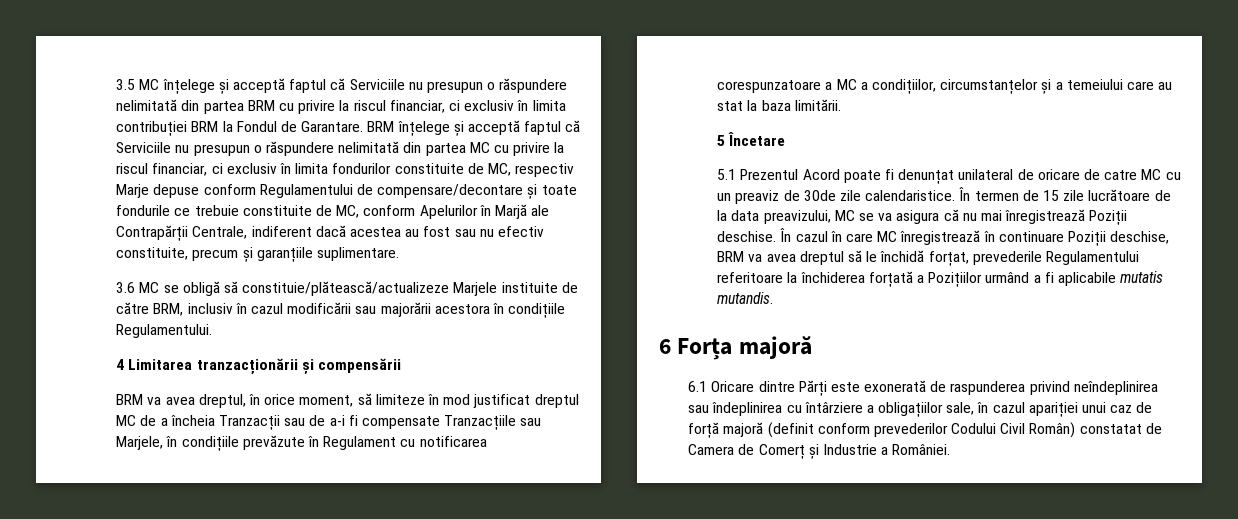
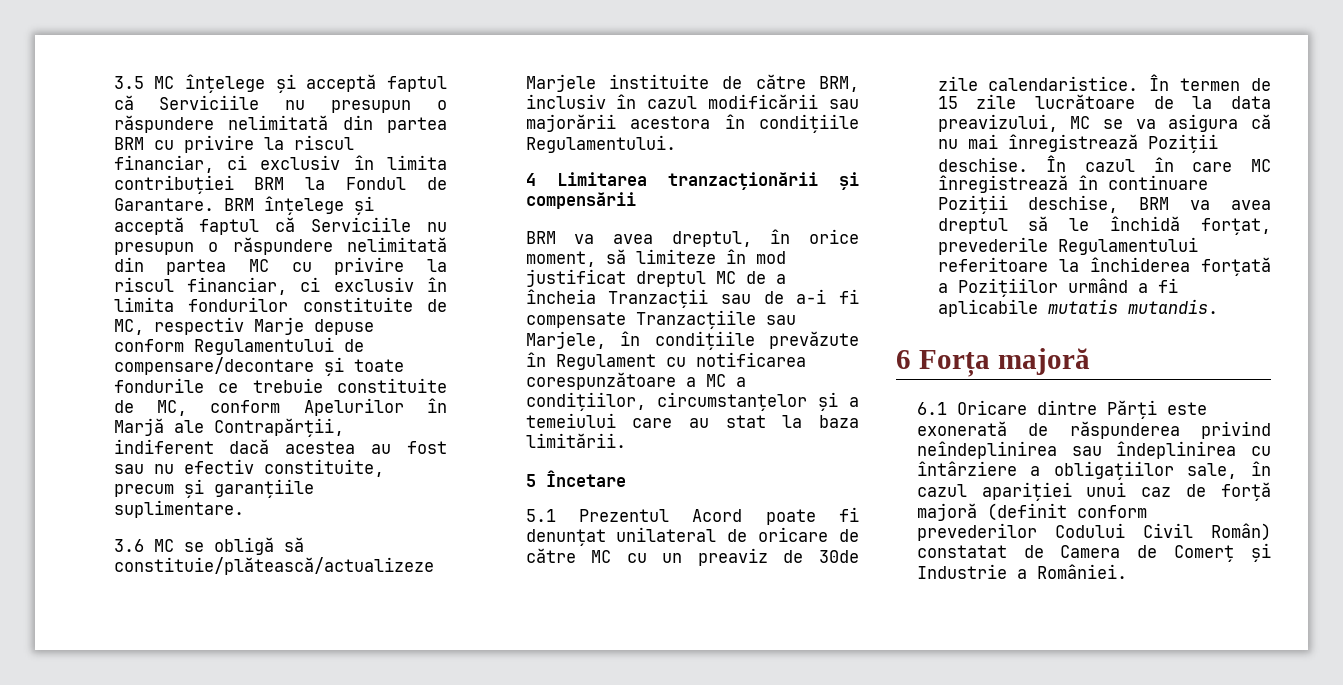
- BRM înțelege și acceptă faptul că Serviciile nu presupun o răspundere nelimitată din partea MC cu privire la riscul financiar, ci exclusiv în limita fondurilor constituite de MC, respectiv Marje depuse conform Regulamentului de compensare/decontare și toate fondurile ce trebuie constituite de MC, conform Apelurilor în Marjă ale Contrapărții Centrale, indiferent dacă acestea au fost sau nu efectiv constituite, precum și garanțiile suplimentare.
+ BRM înțelege și acceptă faptul că Serviciile nu presupun o răspundere nelimitată din partea MC cu privire la riscul financiar, ci exclusiv în limita fondurilor constituite de MC, respectiv Marje depuse conform Regulamentului de compensare/decontare și toate fondurile ce trebuie constituite de MC, conform Apelurilor în Marjă ale Contrapărții, indiferent dacă acestea au fost sau nu efectiv constituite, precum și garanțiile suplimentare.
- BRM va avea dreptul, în orice moment, să limiteze în mod justificat dreptul MC de a încheia Tranzacții sau de a-i fi compensate Tranzacțiile sau Marjele, în condițiile prevăzute în Regulament cu notificarea corespunzatoare a MC a condițiilor, circumstanțelor și a temeiului care au stat la baza limitării.
+ BRM va avea dreptul, în orice moment, să limiteze în mod justificat dreptul MC de a încheia Tranzacții sau de a-i fi compensate Tranzacțiile sau Marjele, în condițiile prevăzute în Regulament cu notificarea corespunzătoare a MC a condițiilor, circumstanțelor și a temeiului care au stat la baza limitării.
- 5.1 Prezentul Acord poate fi denunțat unilateral de oricare de catre MC cu un preaviz de 30de zile calendaristice.
+ 5.1 Prezentul Acord poate fi denunțat unilateral de oricare de către MC cu un preaviz de 30de zile calendaristice.
- 6.1 Oricare dintre Părți este exonerată de raspunderea privind neîndeplinirea sau îndeplinirea cu întârziere a obligațiilor sale, în cazul apariției unui caz de forță majoră (definit conform prevederilor Codului Civil Român) constatat de Camera de Comerț și Industrie a României.
+ 6.1 Oricare dintre Părți este exonerată de răspunderea privind neîndeplinirea sau îndeplinirea cu întârziere a obligațiilor sale, în cazul apariției unui caz de forță majoră (definit conform prevederilor Codului Civil Român) constatat de Camera de Comerț și Industrie a României.

